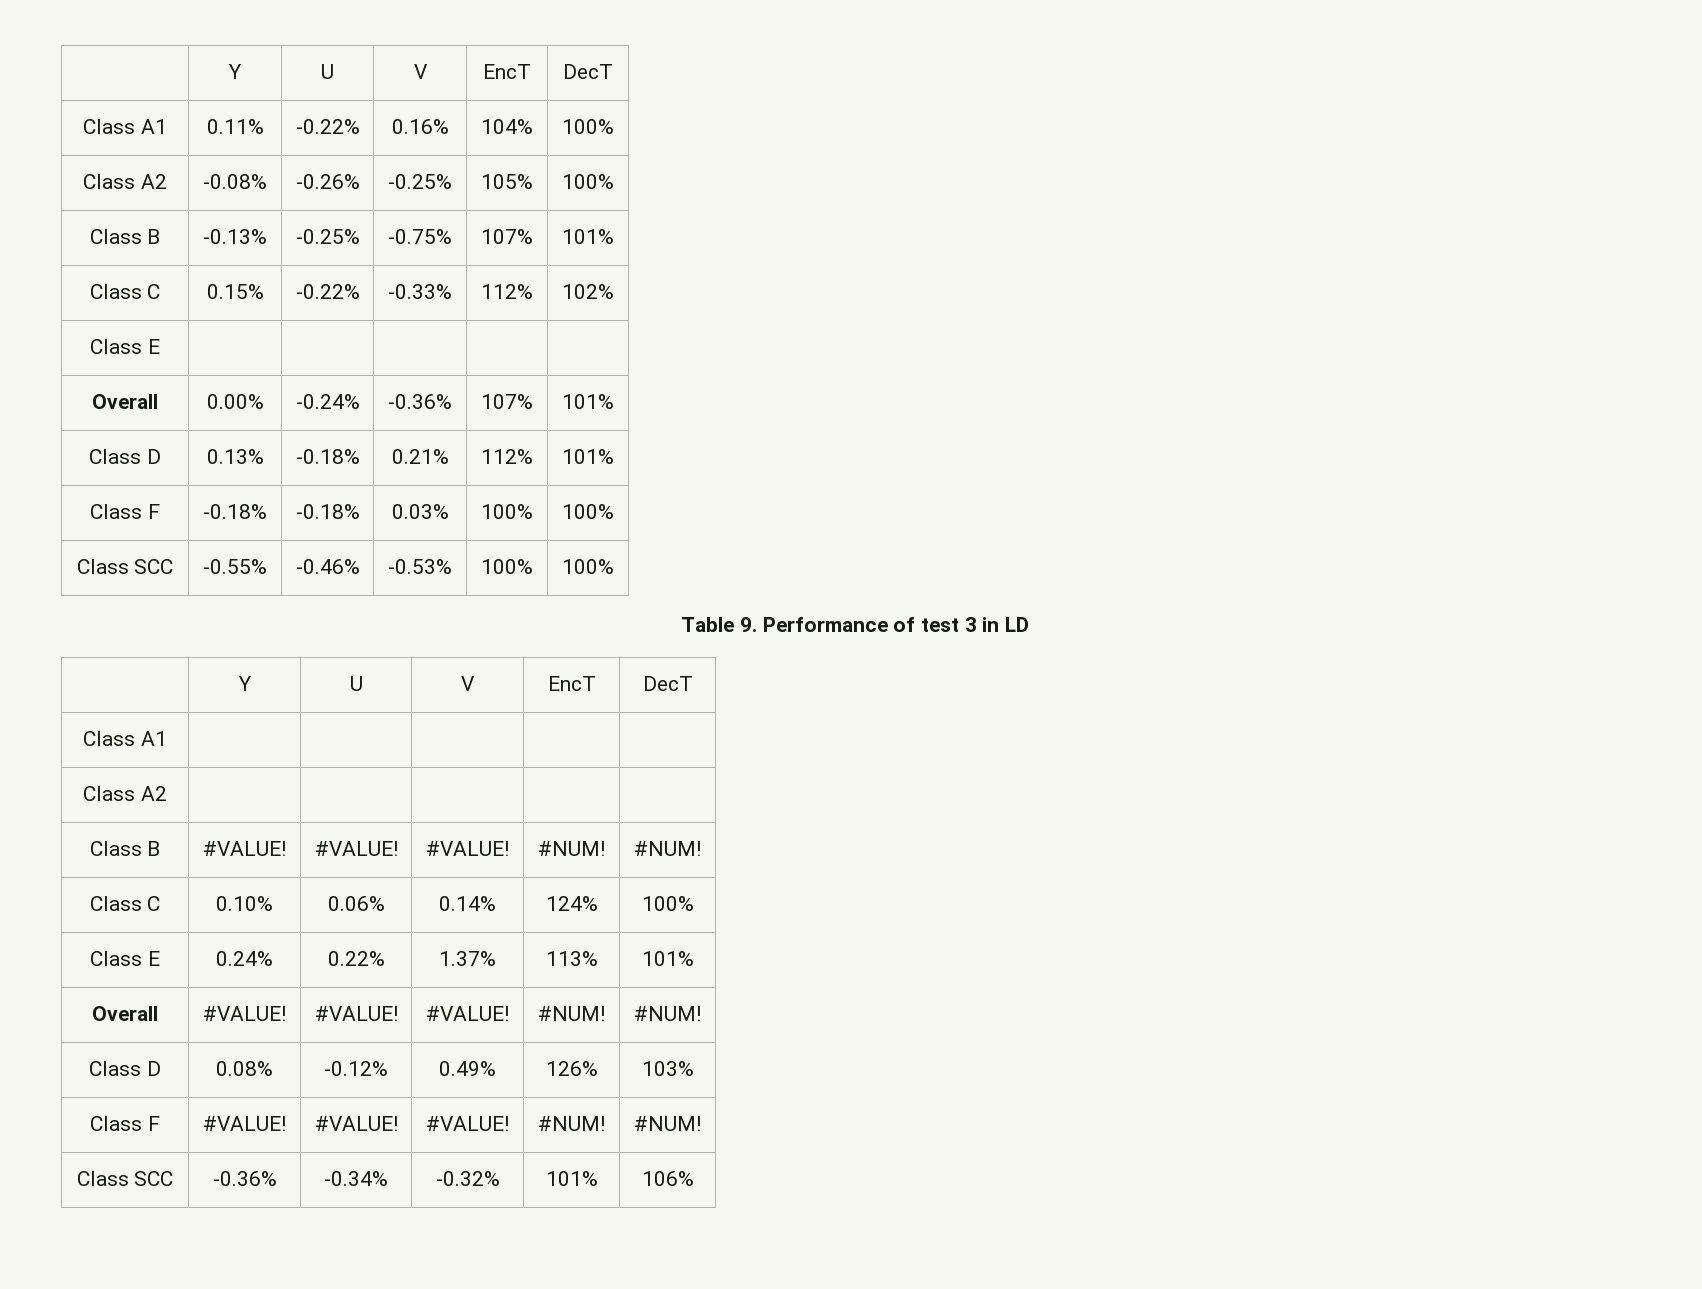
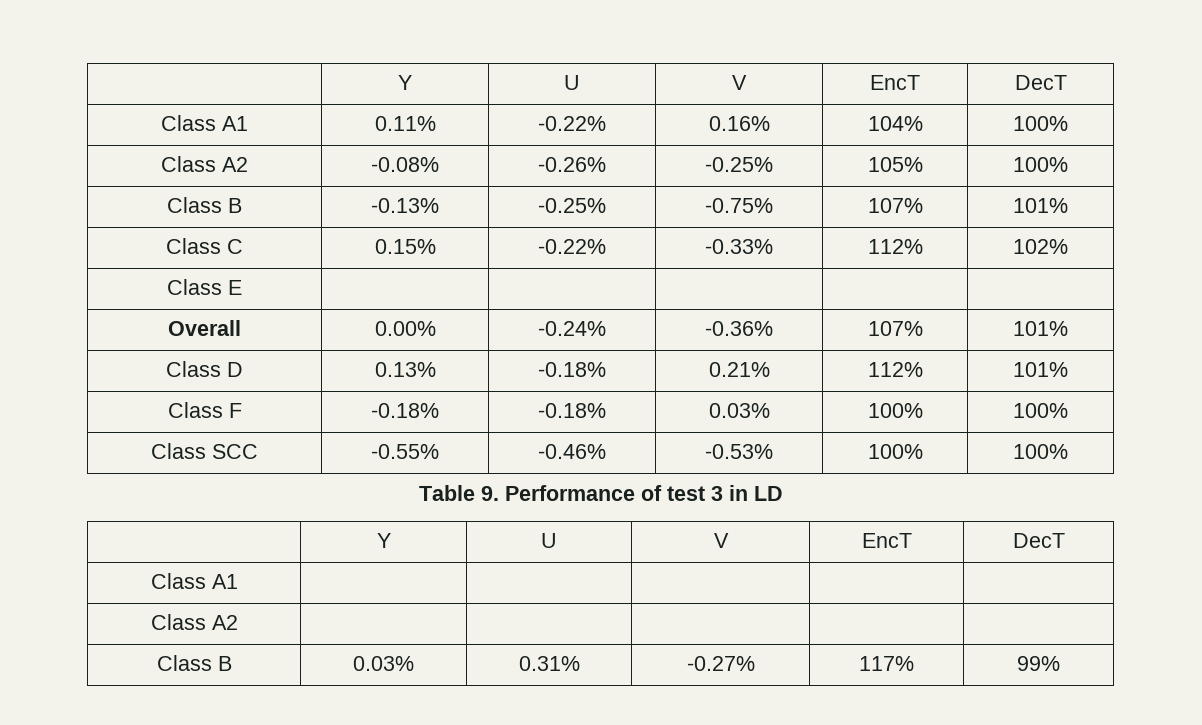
- Class B | #VALUE! | #VALUE! | #VALUE! | #NUM! | #NUM!
- Class C | 0.10% | 0.06% | 0.14% | 124% | 100%
- Class E | 0.24% | 0.22% | 1.37% | 113% | 101%
- Overall | #VALUE! | #VALUE! | #VALUE! | #NUM! | #NUM!
- Class D | 0.08% | -0.12% | 0.49% | 126% | 103%
- Class F | #VALUE! | #VALUE! | #VALUE! | #NUM! | #NUM!
- Class SCC | -0.36% | -0.34% | -0.32% | 101% | 106%
+ Class B | 0.03% | 0.31% | -0.27% | 117% | 99%

